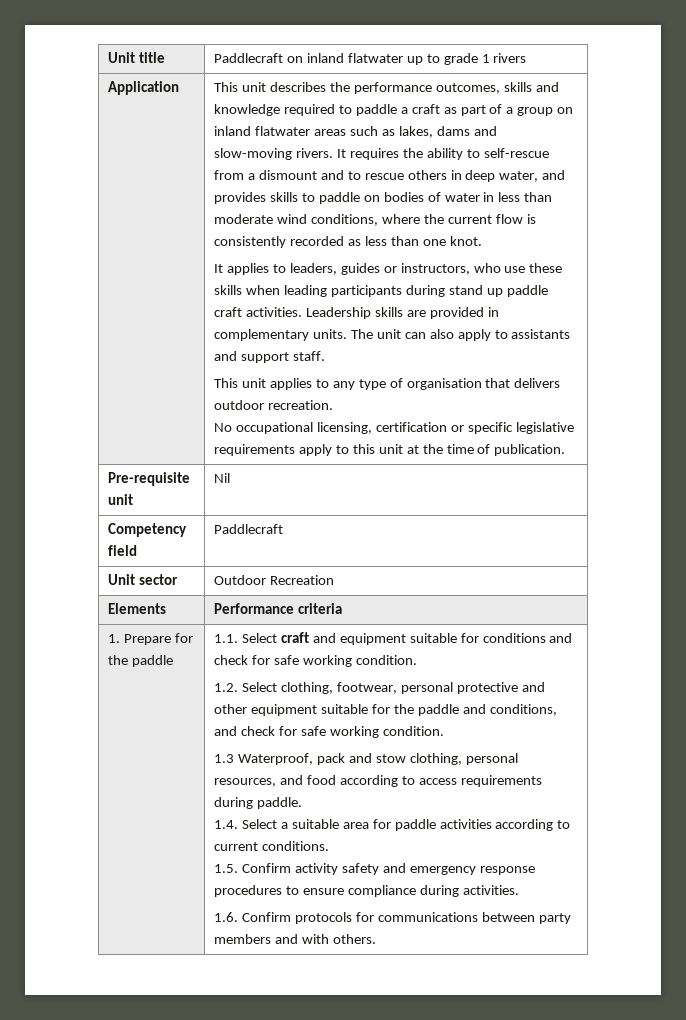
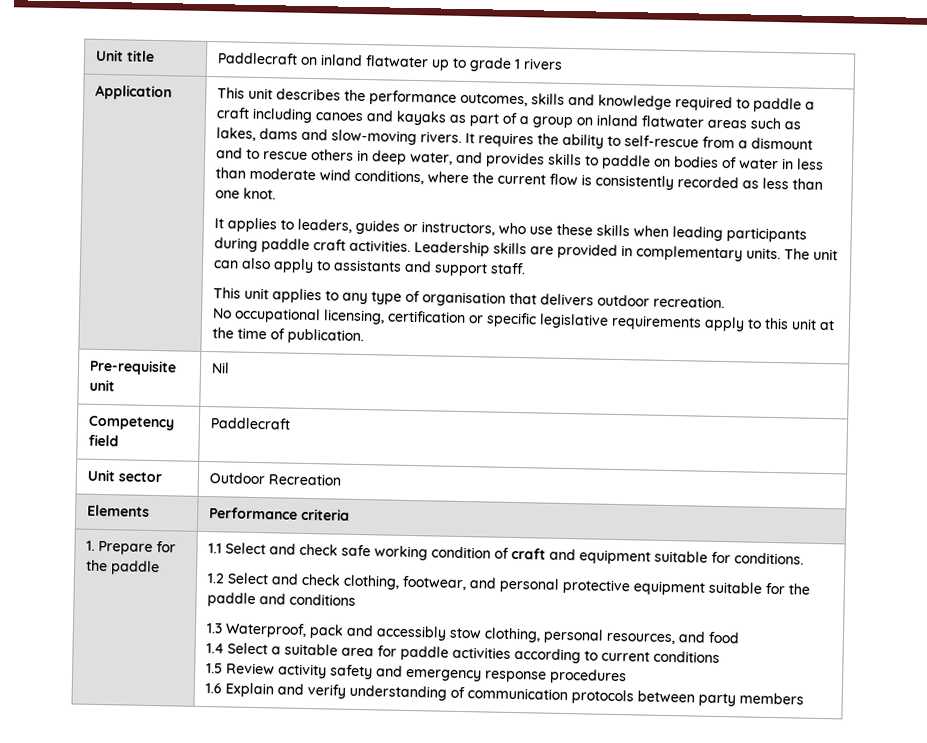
- This unit describes the performance outcomes, skills and knowledge required to paddle a craft as part of a group on inland flatwater areas such as lakes, dams and slow-moving rivers.
+ This unit describes the performance outcomes, skills and knowledge required to paddle a craft including canoes and kayaks as part of a group on inland flatwater areas such as lakes, dams and slow-moving rivers.
- It applies to leaders, guides or instructors, who use these skills when leading participants during stand up paddle craft activities.
+ It applies to leaders, guides or instructors, who use these skills when leading participants during paddle craft activities.
- 1.1. Select craft and equipment suitable for conditions and check for safe working condition.
- 1.2. Select clothing, footwear, personal protective and other equipment suitable for the paddle and conditions, and check for safe working condition.
+ 1.1 Select and check safe working condition of craft and equipment suitable for conditions.
+ 1.2 Select and check clothing, footwear, and personal protective equipment suitable for the paddle and conditions
- 1.3 Waterproof, pack and stow clothing, personal resources, and food according to access requirements during paddle.
- 1.4. Select a suitable area for paddle activities according to current conditions.
- 1.5. Confirm activity safety and emergency response procedures to ensure compliance during activities.
- 1.6. Confirm protocols for communications between party members and with others.
+ 1.3 Waterproof, pack and accessibly stow clothing, personal resources, and food
+ 1.4 Select a suitable area for paddle activities according to current conditions
+ 1.5 Review activity safety and emergency response procedures
+ 1.6 Explain and verify understanding of communication protocols between party members

